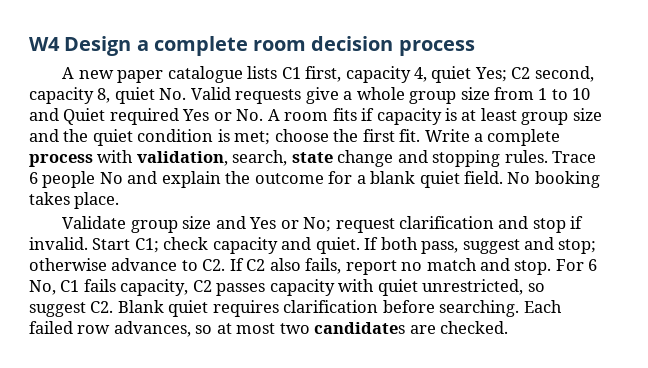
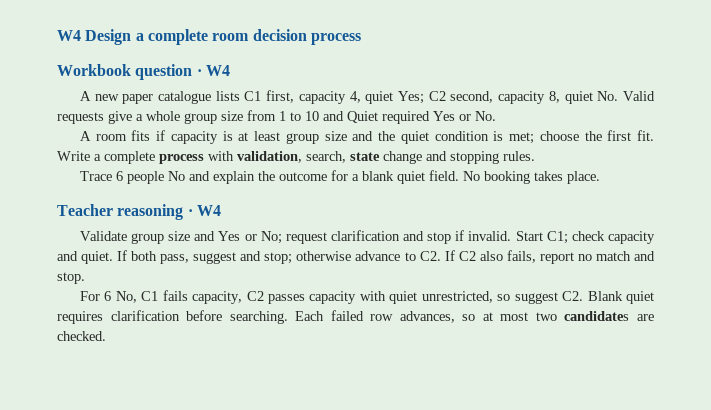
+ Workbook question · W4
- A new paper catalogue lists C1 first, capacity 4, quiet Yes; C2 second, capacity 8, quiet No. Valid requests give a whole group size from 1 to 10 and Quiet required Yes or No. A room fits if capacity is at least group size and the quiet condition is met; choose the first fit.
+ A new paper catalogue lists C1 first, capacity 4, quiet Yes; C2 second, capacity 8, quiet No. Valid requests give a whole group size from 1 to 10 and Quiet required Yes or No.
+ A room fits if capacity is at least group size and the quiet condition is met; choose the first fit.
- Write a complete process with validation, search, state change and stopping rules. Trace 6 people No and explain the outcome for a blank quiet field.
+ Write a complete process with validation, search, state change and stopping rules.
+ Trace 6 people No and explain the outcome for a blank quiet field.
+ Teacher reasoning · W4
- If both pass, suggest and stop; otherwise advance to C2. If C2 also fails, report no match and stop. For 6 No, C1 fails capacity, C2 passes capacity with quiet unrestricted, so suggest C2. Blank quiet requires clarification before searching.
+ If both pass, suggest and stop; otherwise advance to C2. If C2 also fails, report no match and stop.
+ For 6 No, C1 fails capacity, C2 passes capacity with quiet unrestricted, so suggest C2. Blank quiet requires clarification before searching.

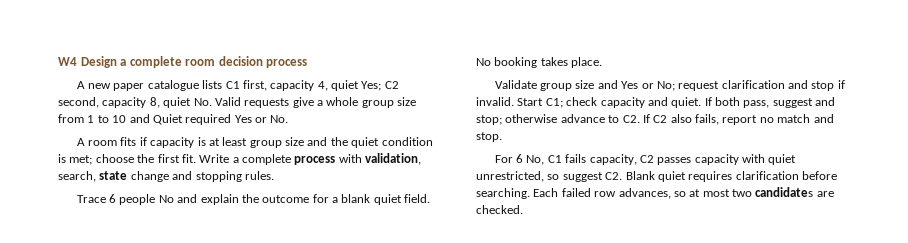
- Workbook question · W4
- Teacher reasoning · W4

